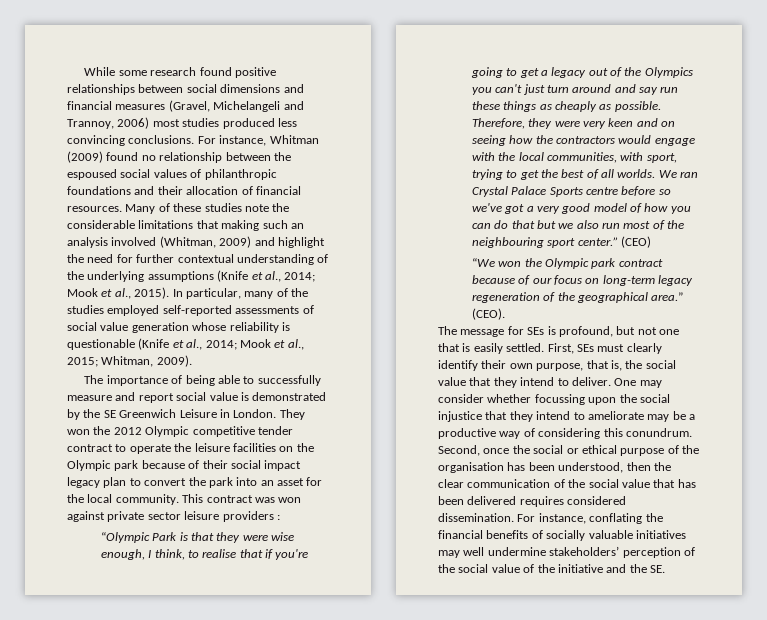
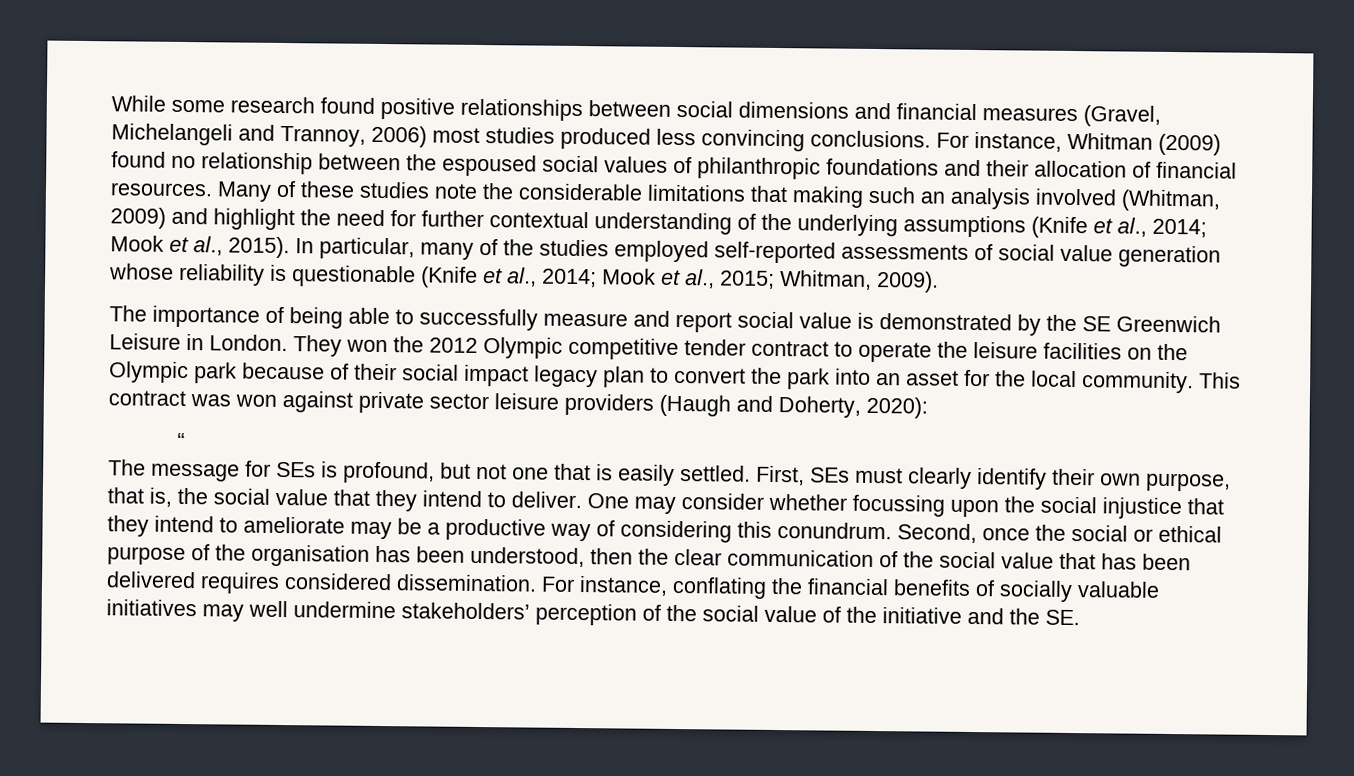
- This contract was won against private sector leisure providers :
- “Olympic Park is that they were wise enough, I think, to realise that if you're going to get a legacy out of the Olympics you can't just turn around and say run these things as cheaply as possible. Therefore, they were very keen and on seeing how the contractors would engage with the local communities, with sport, trying to get the best of all worlds. We ran Crystal Palace Sports centre before so we've got a very good model of how you can do that but we also run most of the neighbouring sport center.” (CEO)
- “We won the Olympic park contract because of our focus on long-term legacy regeneration of the geographical area.” (CEO).
+ This contract was won against private sector leisure providers (Haugh and Doherty, 2020):
+ “

